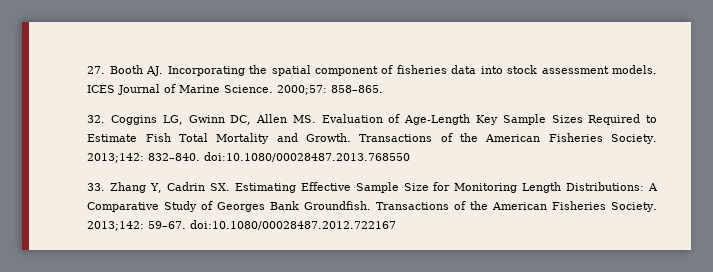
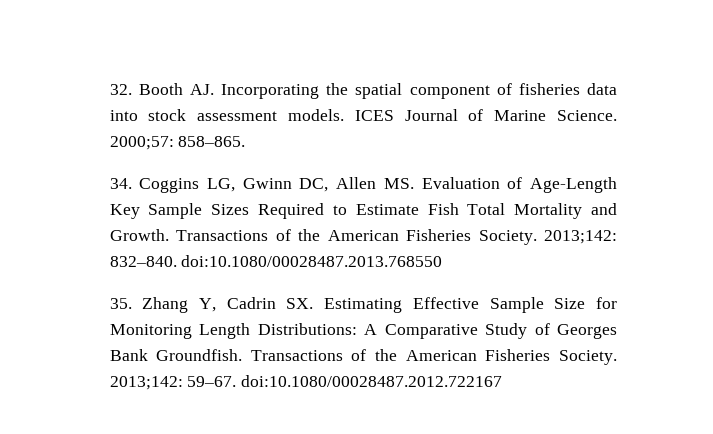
- 27. Booth AJ. Incorporating the spatial component of fisheries data into stock assessment models.
+ 32. Booth AJ. Incorporating the spatial component of fisheries data into stock assessment models.
- 32. Coggins LG, Gwinn DC, Allen MS. Evaluation of Age-Length Key Sample Sizes Required to Estimate Fish Total Mortality and Growth.
+ 34. Coggins LG, Gwinn DC, Allen MS. Evaluation of Age-Length Key Sample Sizes Required to Estimate Fish Total Mortality and Growth.
- 33. Zhang Y, Cadrin SX. Estimating Effective Sample Size for Monitoring Length Distributions: A Comparative Study of Georges Bank Groundfish.
+ 35. Zhang Y, Cadrin SX. Estimating Effective Sample Size for Monitoring Length Distributions: A Comparative Study of Georges Bank Groundfish.

